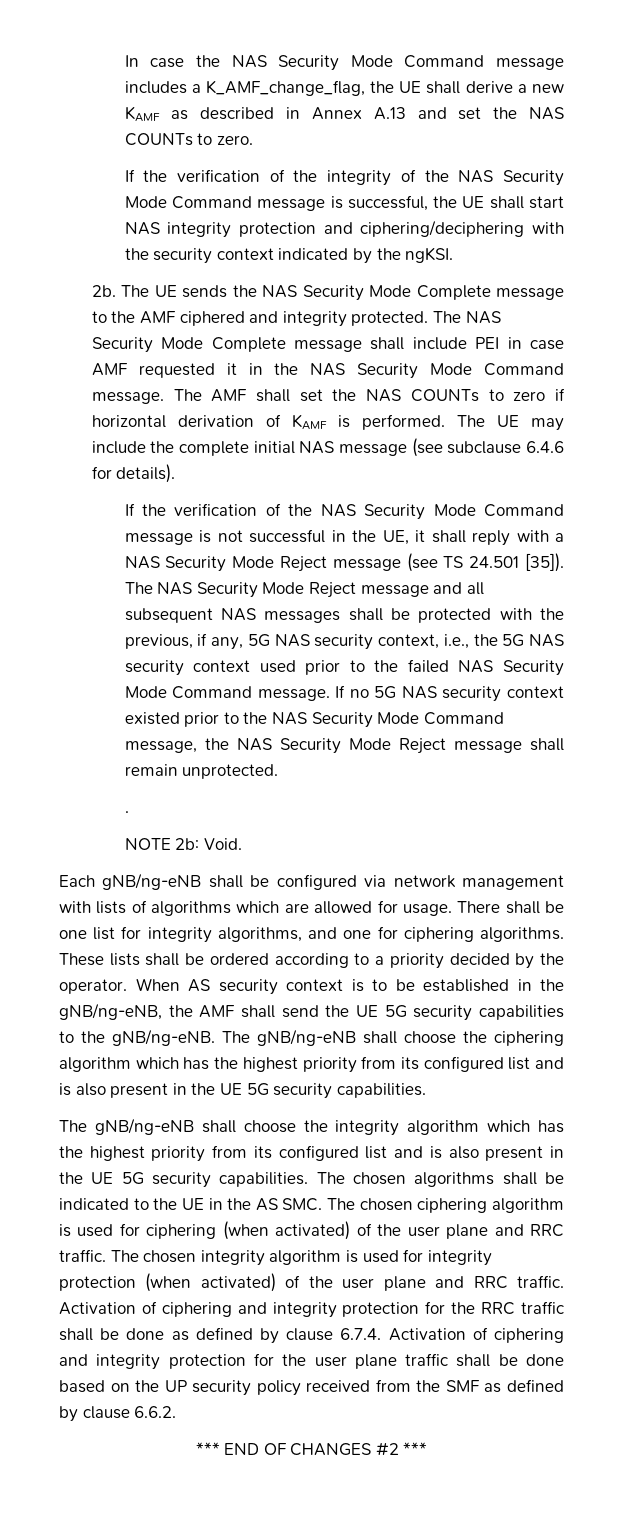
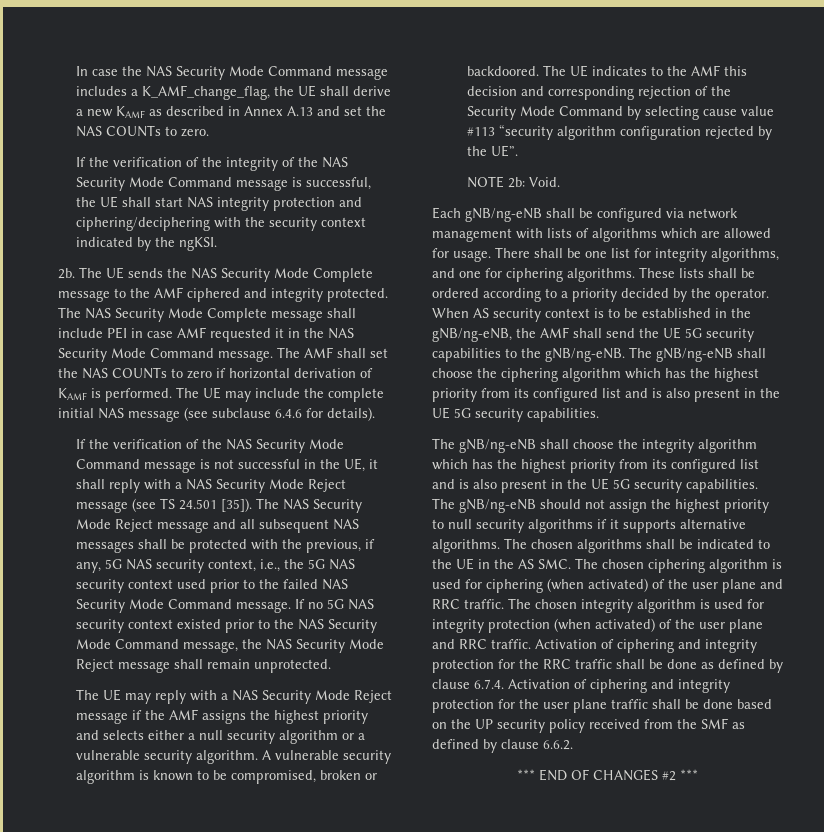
- .
+ The UE may reply with a NAS Security Mode Reject message if the AMF assigns the highest priority and selects either a null security algorithm or a vulnerable security algorithm. A vulnerable security algorithm is known to be compromised, broken or backdoored. The UE indicates to the AMF this decision and corresponding rejection of the Security Mode Command by selecting cause value #113 “security algorithm configuration rejected by the UE”.
- The chosen algorithms shall be indicated to the UE in the AS SMC. The chosen ciphering algorithm is used for ciphering (when activated) of the user plane and RRC traffic.
+ The gNB/ng-eNB should not assign the highest priority to null security algorithms if it supports alternative algorithms. The chosen algorithms shall be indicated to the UE in the AS SMC. The chosen ciphering algorithm is used for ciphering (when activated) of the user plane and RRC traffic.

